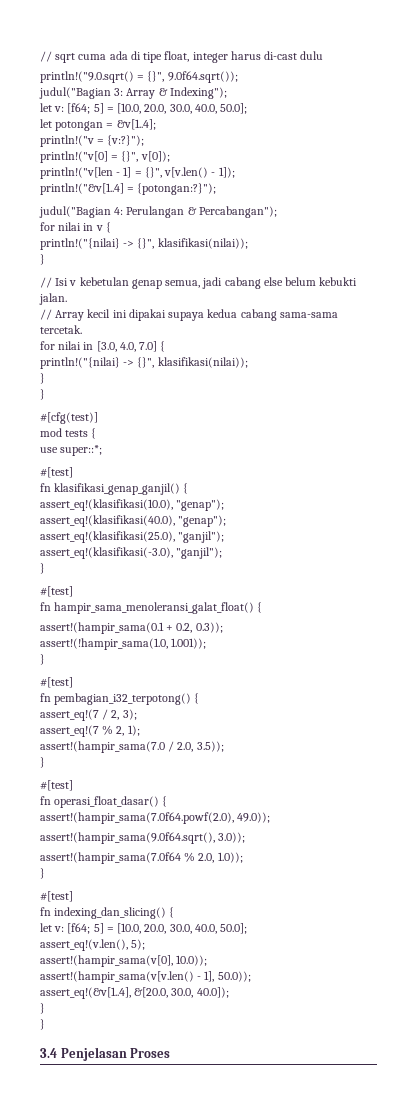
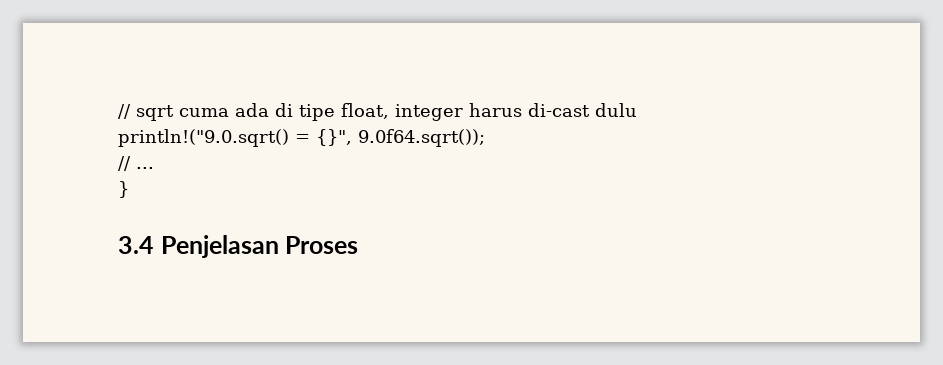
- judul("Bagian 3: Array & Indexing");
- let v: [f64; 5] = [10.0, 20.0, 30.0, 40.0, 50.0];
- let potongan = &v[1..4];
- println!("v = {v:?}");
- println!("v[0] = {}", v[0]);
- println!("v[len - 1] = {}", v[v.len() - 1]);
- println!("&v[1..4] = {potongan:?}");
- judul("Bagian 4: Perulangan & Percabangan");
- for nilai in v {
- println!("{nilai} -> {}", klasifikasi(nilai));
- }
- // Isi v kebetulan genap semua, jadi cabang else belum kebukti jalan.
- // Array kecil ini dipakai supaya kedua cabang sama-sama tercetak.
- for nilai in [3.0, 4.0, 7.0] {
- println!("{nilai} -> {}", klasifikasi(nilai));
- }
- }
- #[cfg(test)]
- mod tests {
- use super::*;
- #[test]
- fn klasifikasi_genap_ganjil() {
- assert_eq!(klasifikasi(10.0), "genap");
- assert_eq!(klasifikasi(40.0), "genap");
- assert_eq!(klasifikasi(25.0), "ganjil");
- assert_eq!(klasifikasi(-3.0), "ganjil");
- }
- #[test]
- fn hampir_sama_menoleransi_galat_float() {
- assert!(hampir_sama(0.1 + 0.2, 0.3));
- assert!(!hampir_sama(1.0, 1.001));
- }
- #[test]
- fn pembagian_i32_terpotong() {
- assert_eq!(7 / 2, 3);
- assert_eq!(7 % 2, 1);
- assert!(hampir_sama(7.0 / 2.0, 3.5));
- }
- #[test]
- fn operasi_float_dasar() {
- assert!(hampir_sama(7.0f64.powf(2.0), 49.0));
- assert!(hampir_sama(9.0f64.sqrt(), 3.0));
- assert!(hampir_sama(7.0f64 % 2.0, 1.0));
- }
- #[test]
- fn indexing_dan_slicing() {
- let v: [f64; 5] = [10.0, 20.0, 30.0, 40.0, 50.0];
- assert_eq!(v.len(), 5);
- assert!(hampir_sama(v[0], 10.0));
- assert!(hampir_sama(v[v.len() - 1], 50.0));
- assert_eq!(&v[1..4], &[20.0, 30.0, 40.0]);
- }
+ // ...

